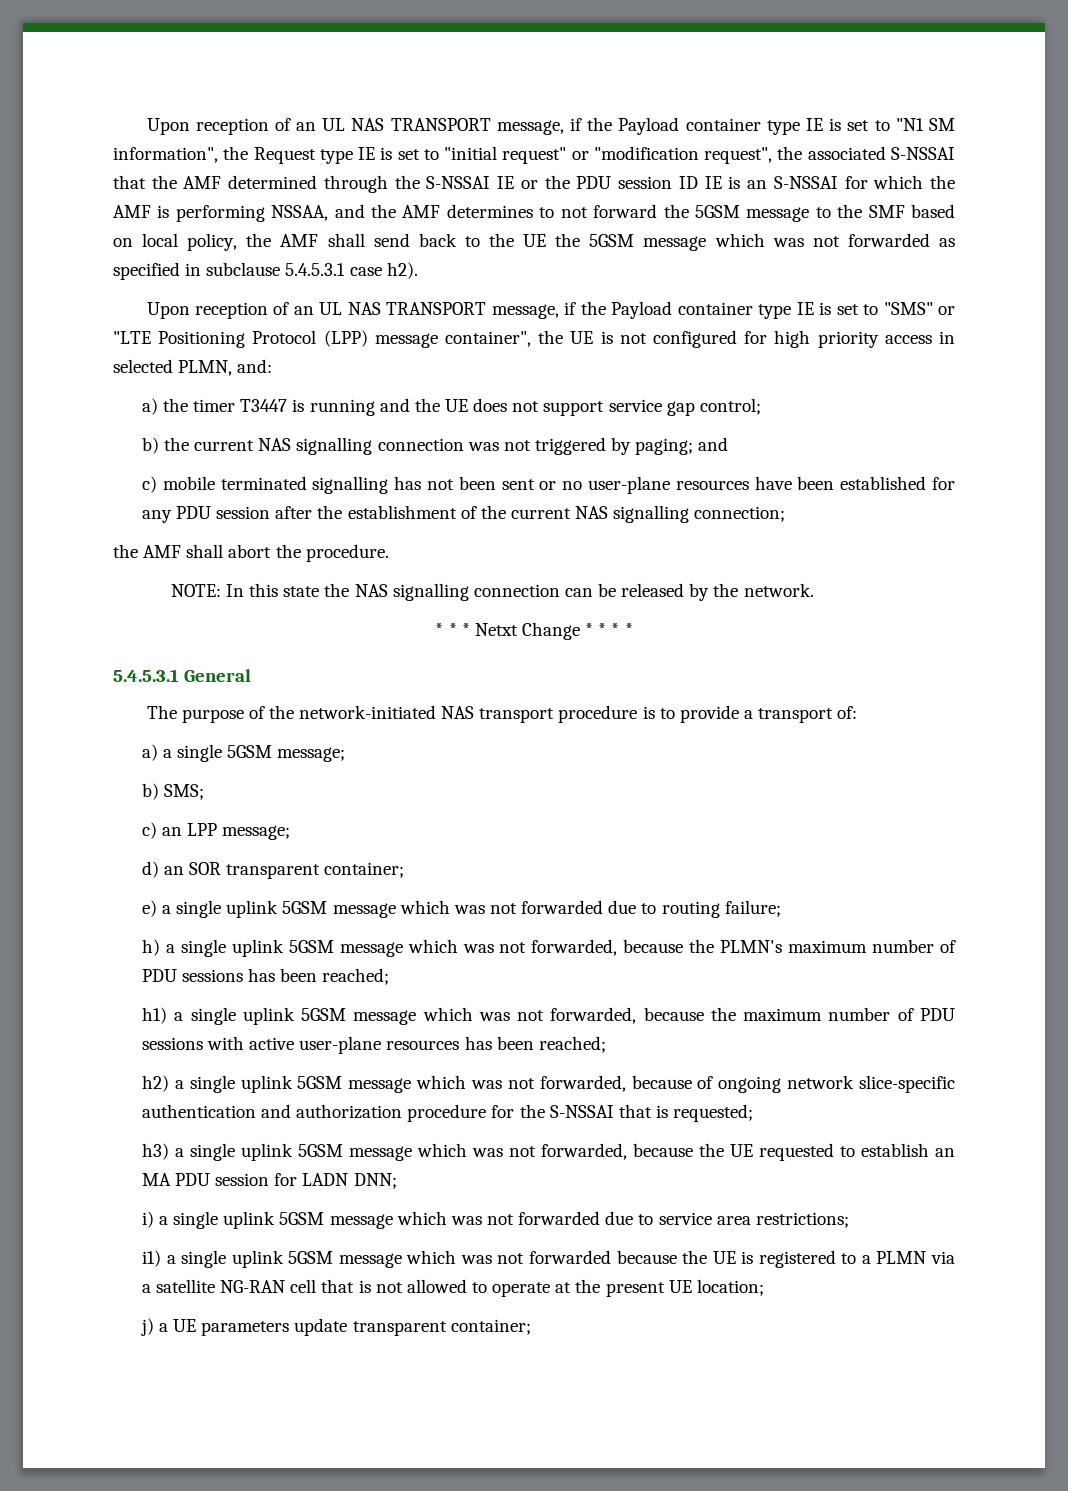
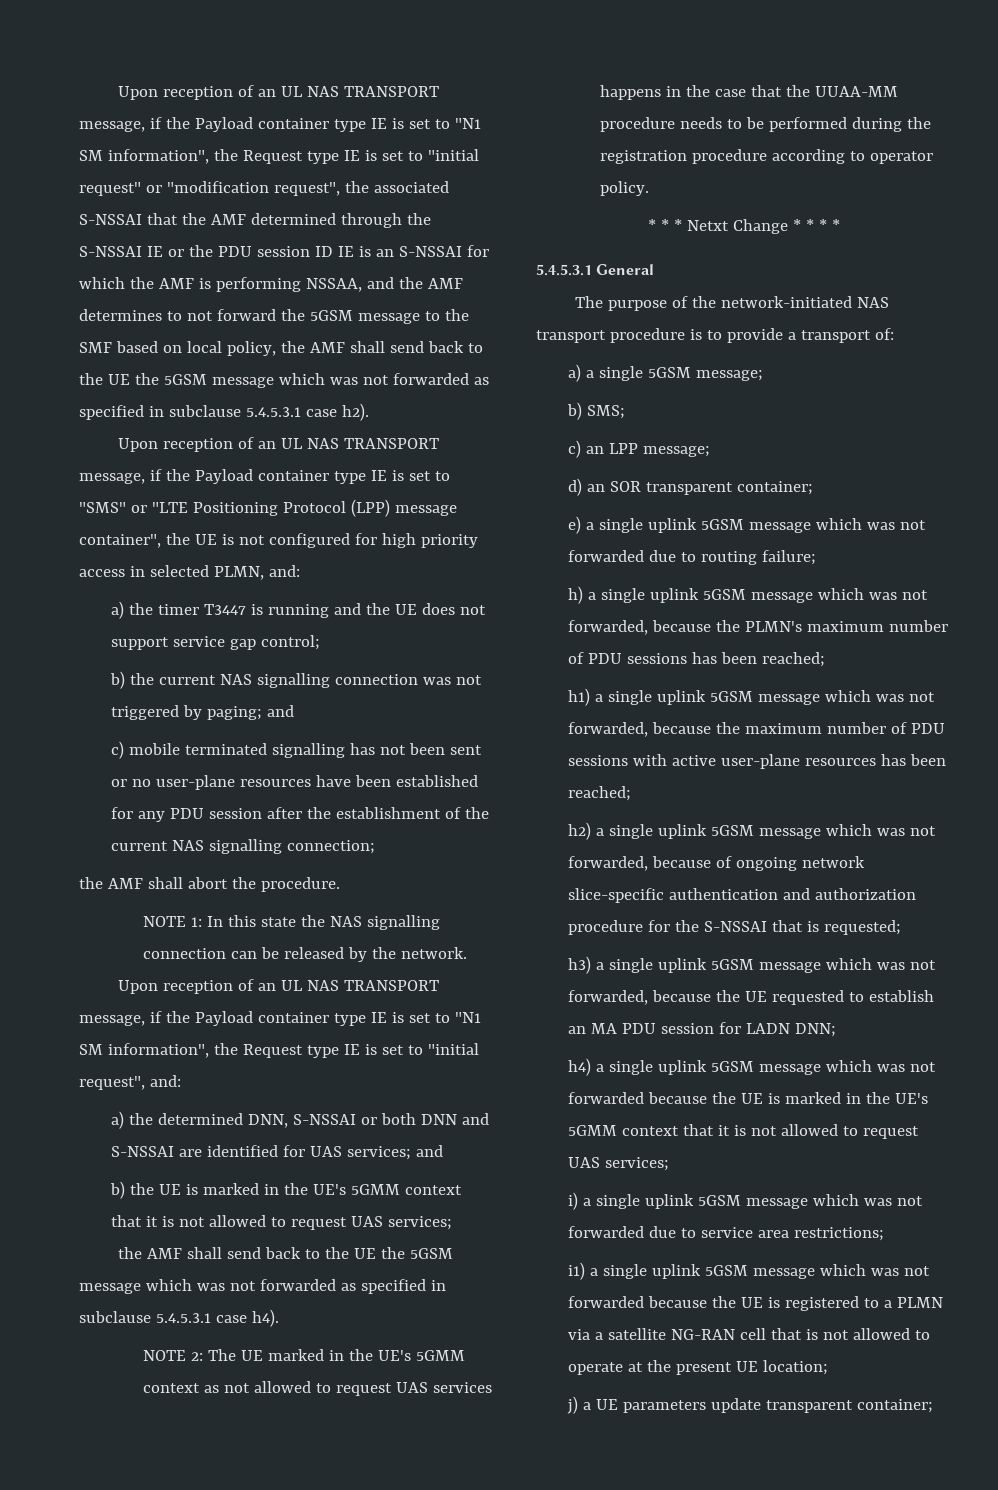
- NOTE: In this state the NAS signalling connection can be released by the network.
+ NOTE 1: In this state the NAS signalling connection can be released by the network.
+ Upon reception of an UL NAS TRANSPORT message, if the Payload container type IE is set to "N1 SM information", the Request type IE is set to "initial request", and:
+ a) the determined DNN, S-NSSAI or both DNN and S-NSSAI are identified for UAS services; and
+ b) the UE is marked in the UE's 5GMM context that it is not allowed to request UAS services;
+ the AMF shall send back to the UE the 5GSM message which was not forwarded as specified in subclause 5.4.5.3.1 case h4).
+ NOTE 2: The UE marked in the UE's 5GMM context as not allowed to request UAS services happens in the case that the UUAA-MM procedure needs to be performed during the registration procedure according to operator policy.
+ h4) a single uplink 5GSM message which was not forwarded because the UE is marked in the UE's 5GMM context that it is not allowed to request UAS services;

